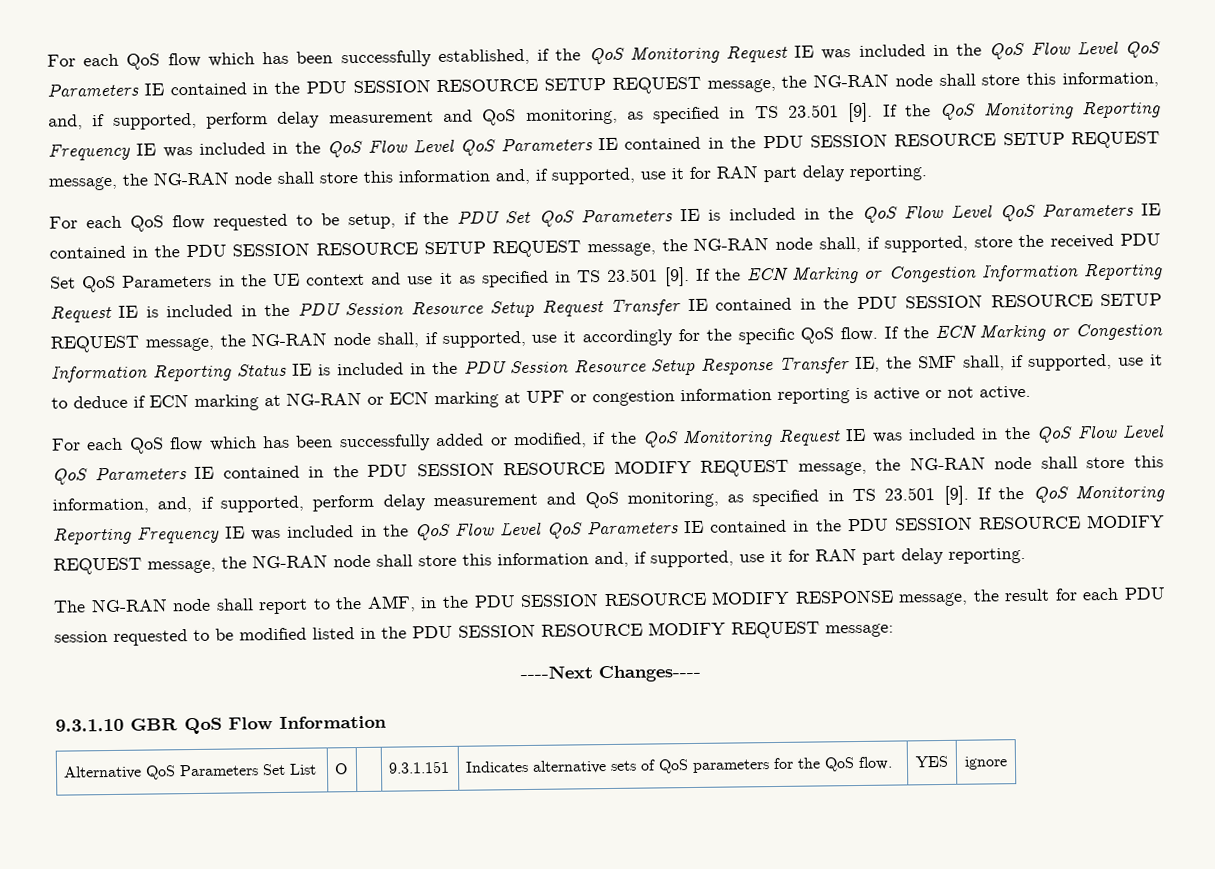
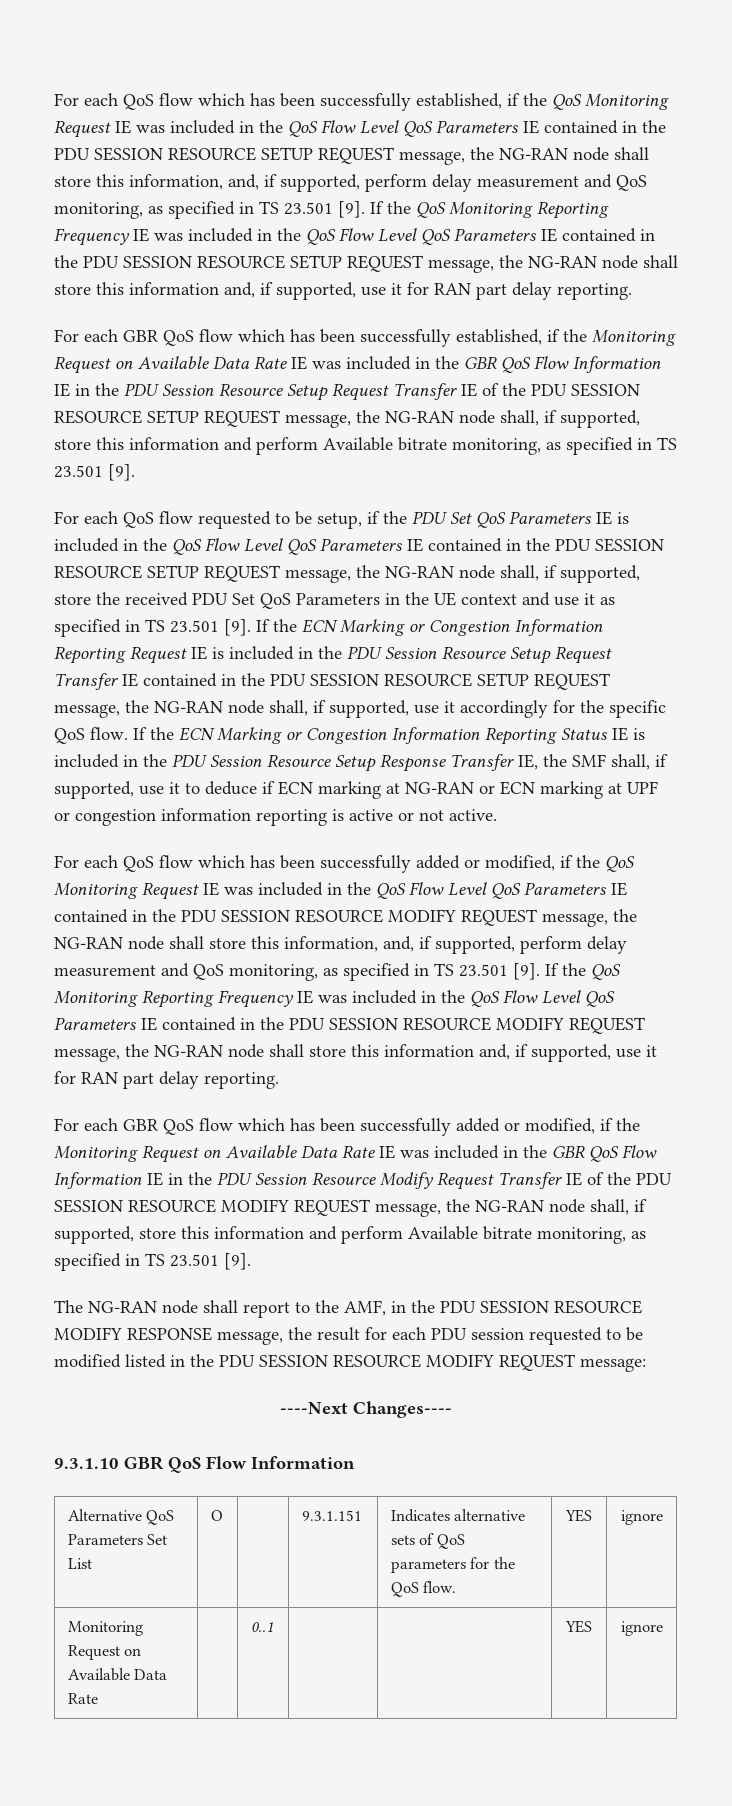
+ For each GBR QoS flow which has been successfully established, if the Monitoring Request on Available Data Rate IE was included in the GBR QoS Flow Information IE in the PDU Session Resource Setup Request Transfer IE of the PDU SESSION RESOURCE SETUP REQUEST message, the NG-RAN node shall, if supported, store this information and perform Available bitrate monitoring, as specified in TS 23.501 [9].
+ For each GBR QoS flow which has been successfully added or modified, if the Monitoring Request on Available Data Rate IE was included in the GBR QoS Flow Information IE in the PDU Session Resource Modify Request Transfer IE of the PDU SESSION RESOURCE MODIFY REQUEST message, the NG-RAN node shall, if supported, store this information and perform Available bitrate monitoring, as specified in TS 23.501 [9].
+ Monitoring Request on Available Data Rate | | 0..1 | | | YES | ignore

